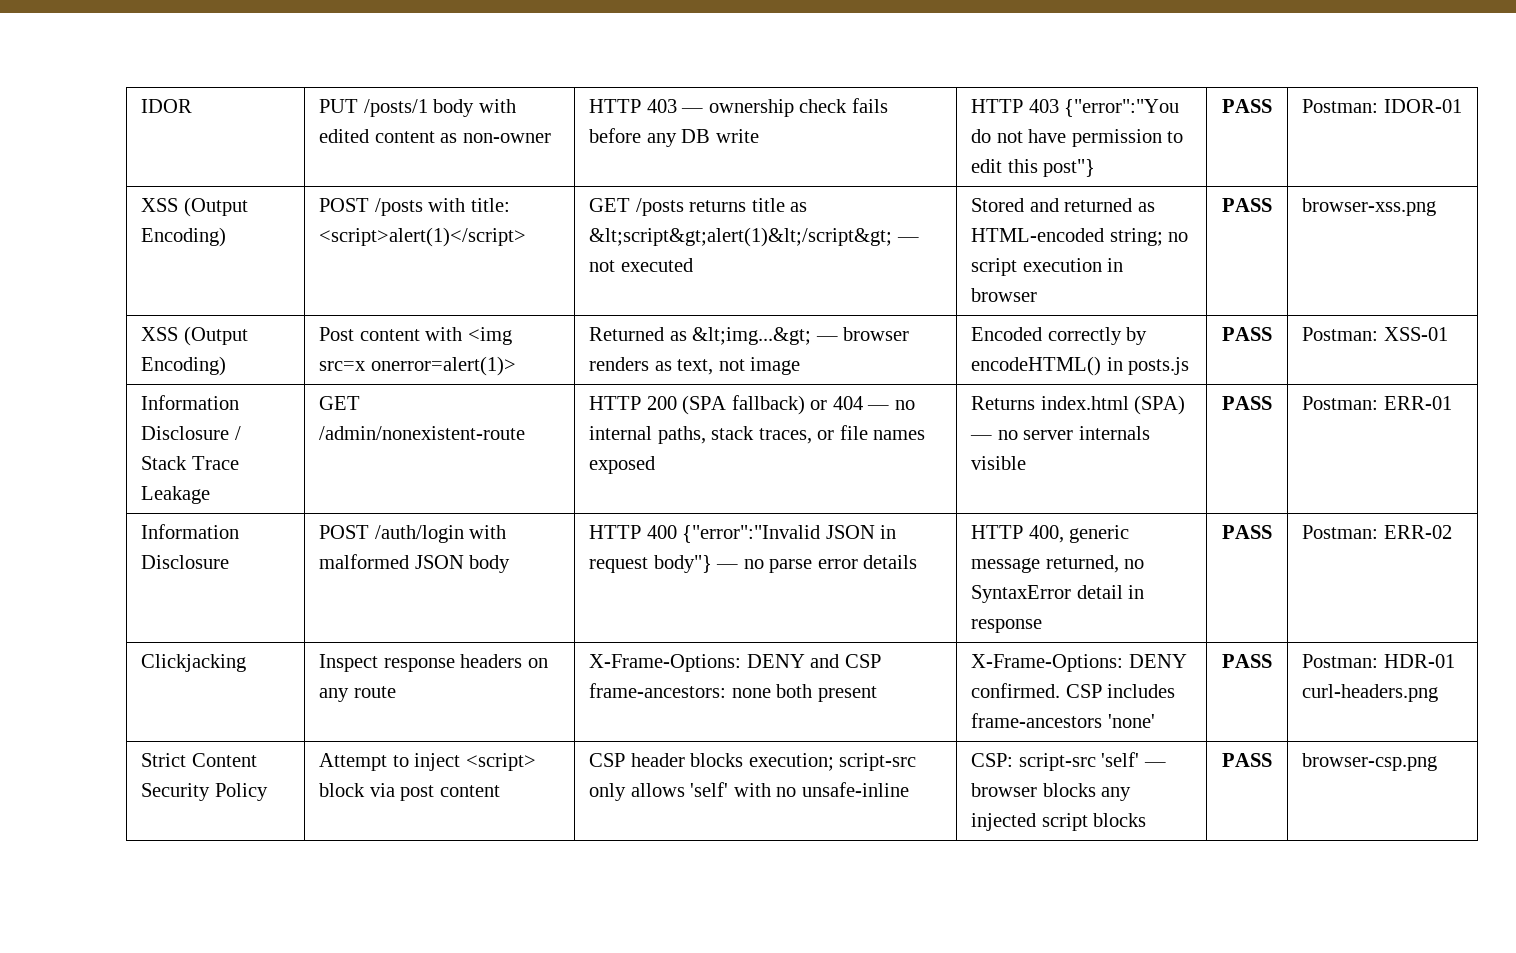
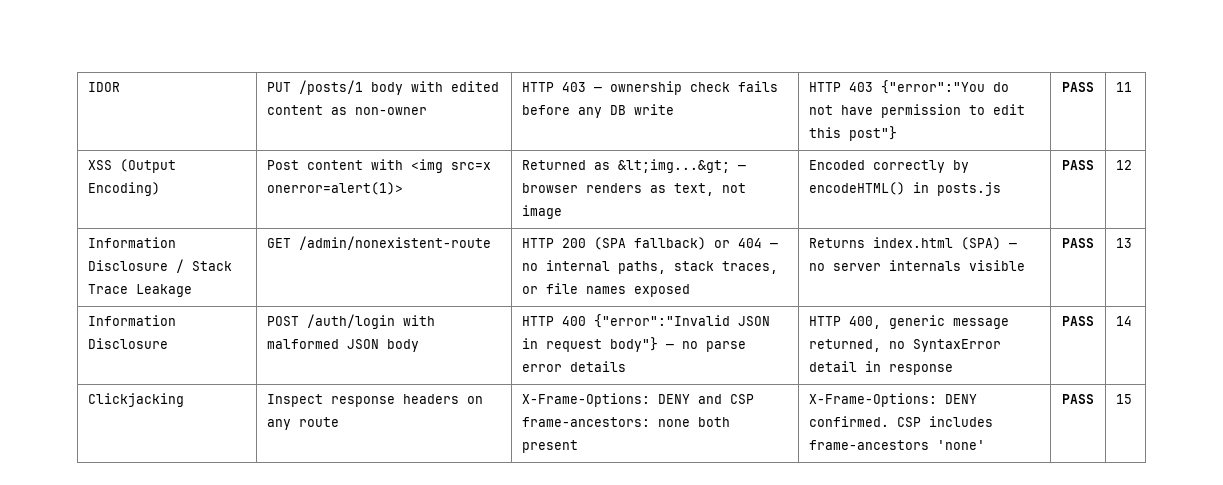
- IDOR | PUT /posts/1 body with edited content as non-owner | HTTP 403 — ownership check fails before any DB write | HTTP 403 {"error":"You do not have permission to edit this post"} | PASS | Postman: IDOR-01
- XSS (Output Encoding) | POST /posts with title: <script>alert(1)</script> | GET /posts returns title as &lt;script&gt;alert(1)&lt;/script&gt; — not executed | Stored and returned as HTML-encoded string; no script execution in browser | PASS | browser-xss.png
+ IDOR | PUT /posts/1 body with edited content as non-owner | HTTP 403 — ownership check fails before any DB write | HTTP 403 {"error":"You do not have permission to edit this post"} | PASS | 11
- XSS (Output Encoding) | Post content with <img src=x onerror=alert(1)> | Returned as &lt;img...&gt; — browser renders as text, not image | Encoded correctly by encodeHTML() in posts.js | PASS | Postman: XSS-01
+ XSS (Output Encoding) | Post content with <img src=x onerror=alert(1)> | Returned as &lt;img...&gt; — browser renders as text, not image | Encoded correctly by encodeHTML() in posts.js | PASS | 12
- Information Disclosure / Stack Trace Leakage | GET /admin/nonexistent-route | HTTP 200 (SPA fallback) or 404 — no internal paths, stack traces, or file names exposed | Returns index.html (SPA) — no server internals visible | PASS | Postman: ERR-01
+ Information Disclosure / Stack Trace Leakage | GET /admin/nonexistent-route | HTTP 200 (SPA fallback) or 404 — no internal paths, stack traces, or file names exposed | Returns index.html (SPA) — no server internals visible | PASS | 13
- Information Disclosure | POST /auth/login with malformed JSON body | HTTP 400 {"error":"Invalid JSON in request body"} — no parse error details | HTTP 400, generic message returned, no SyntaxError detail in response | PASS | Postman: ERR-02
+ Information Disclosure | POST /auth/login with malformed JSON body | HTTP 400 {"error":"Invalid JSON in request body"} — no parse error details | HTTP 400, generic message returned, no SyntaxError detail in response | PASS | 14
- Clickjacking | Inspect response headers on any route | X-Frame-Options: DENY and CSP frame-ancestors: none both present | X-Frame-Options: DENY confirmed. CSP includes frame-ancestors 'none' | PASS | Postman: HDR-01 curl-headers.png
- Strict Content Security Policy | Attempt to inject <script> block via post content | CSP header blocks execution; script-src only allows 'self' with no unsafe-inline | CSP: script-src 'self' — browser blocks any injected script blocks | PASS | browser-csp.png
+ Clickjacking | Inspect response headers on any route | X-Frame-Options: DENY and CSP frame-ancestors: none both present | X-Frame-Options: DENY confirmed. CSP includes frame-ancestors 'none' | PASS | 15

